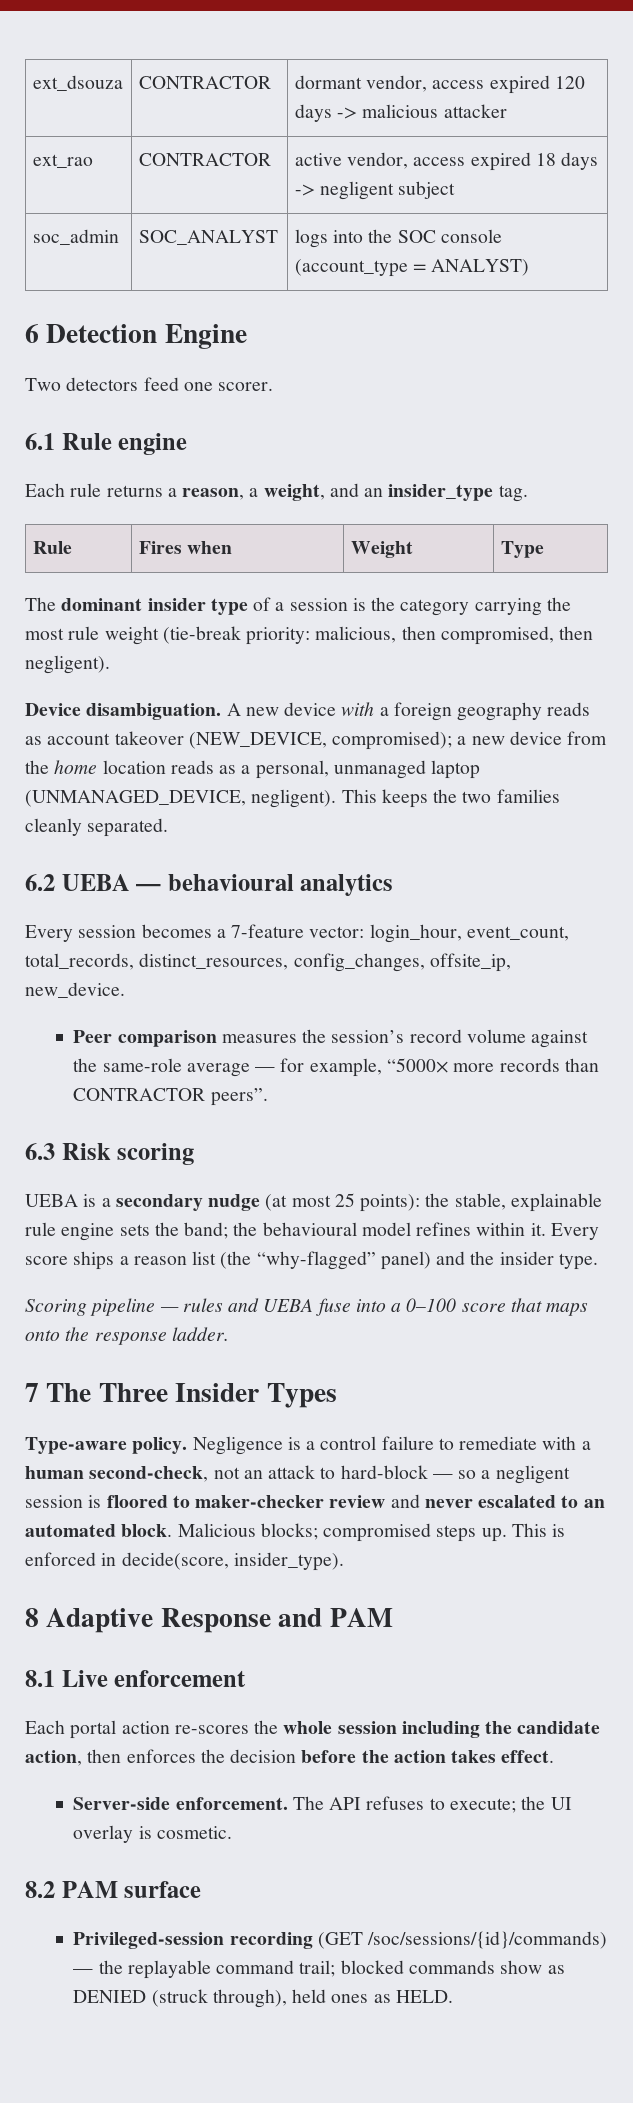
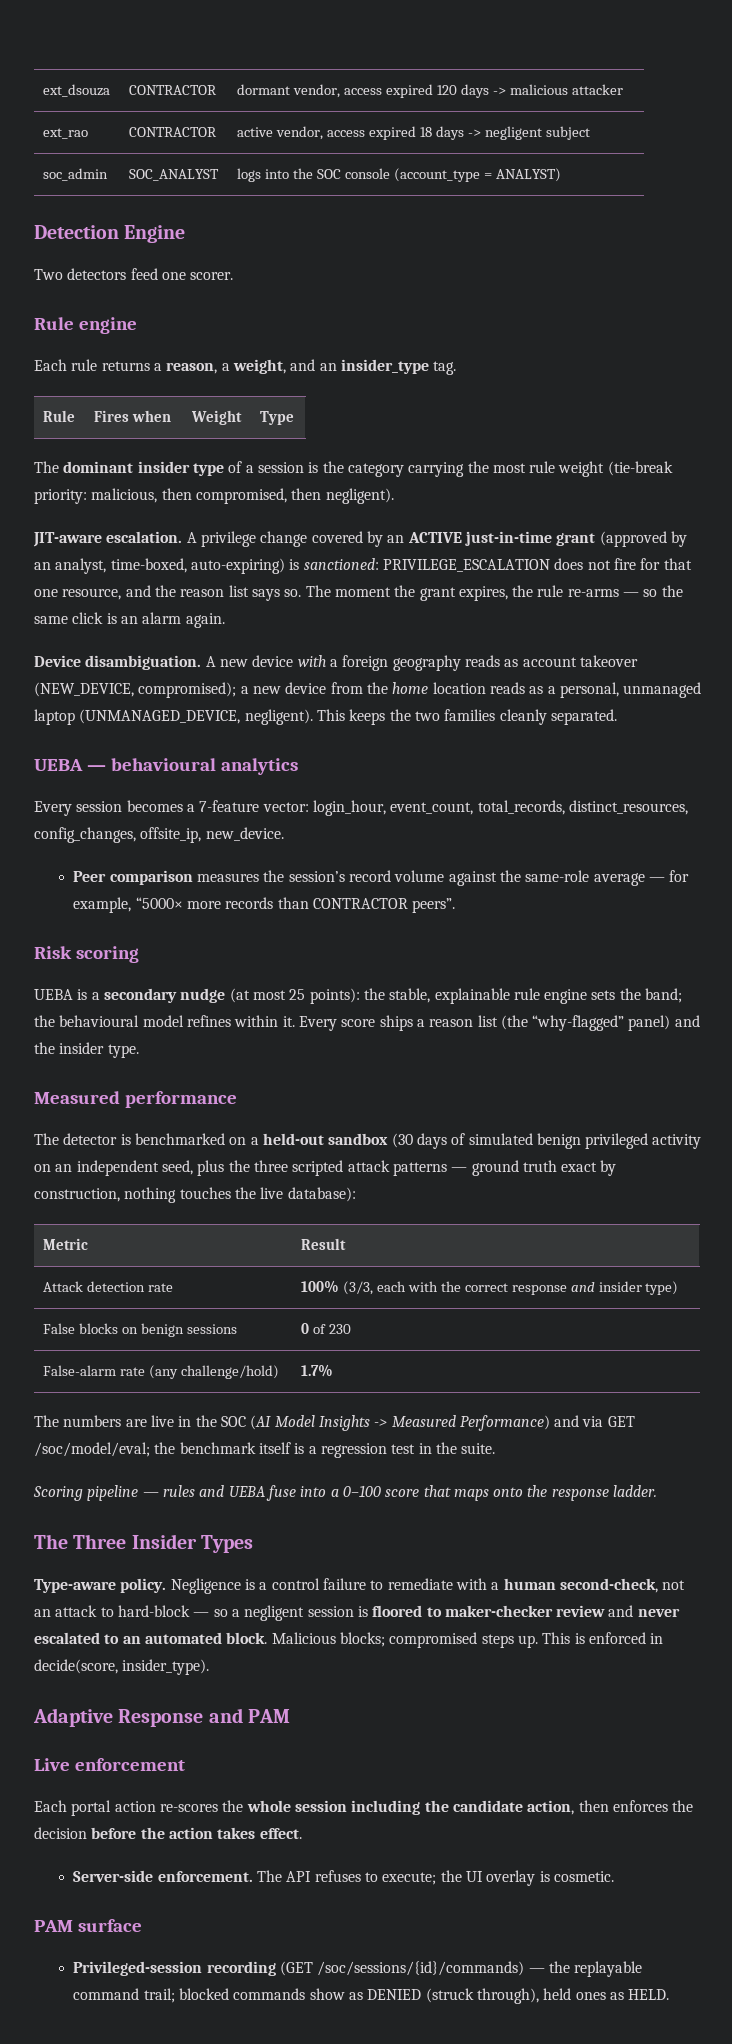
- 6 Detection Engine
+ Detection Engine
- 6.1 Rule engine
+ Rule engine
+ JIT-aware escalation. A privilege change covered by an ACTIVE just-in-time grant (approved by an analyst, time-boxed, auto-expiring) is sanctioned: PRIVILEGE_ESCALATION does not fire for that one resource, and the reason list says so. The moment the grant expires, the rule re-arms — so the same click is an alarm again.
- 6.2 UEBA — behavioural analytics
+ UEBA — behavioural analytics
- 6.3 Risk scoring
+ Risk scoring
+ Measured performance
+ The detector is benchmarked on a held-out sandbox (30 days of simulated benign privileged activity on an independent seed, plus the three scripted attack patterns — ground truth exact by construction, nothing touches the live database):
+ Metric | Result
+ Attack detection rate | 100% (3/3, each with the correct response and insider type)
+ False blocks on benign sessions | 0 of 230
+ False-alarm rate (any challenge/hold) | 1.7%
+ The numbers are live in the SOC (AI Model Insights -> Measured Performance) and via GET /soc/model/eval; the benchmark itself is a regression test in the suite.
- 7 The Three Insider Types
+ The Three Insider Types
- 8 Adaptive Response and PAM
+ Adaptive Response and PAM
- 8.1 Live enforcement
+ Live enforcement
- 8.2 PAM surface
+ PAM surface

